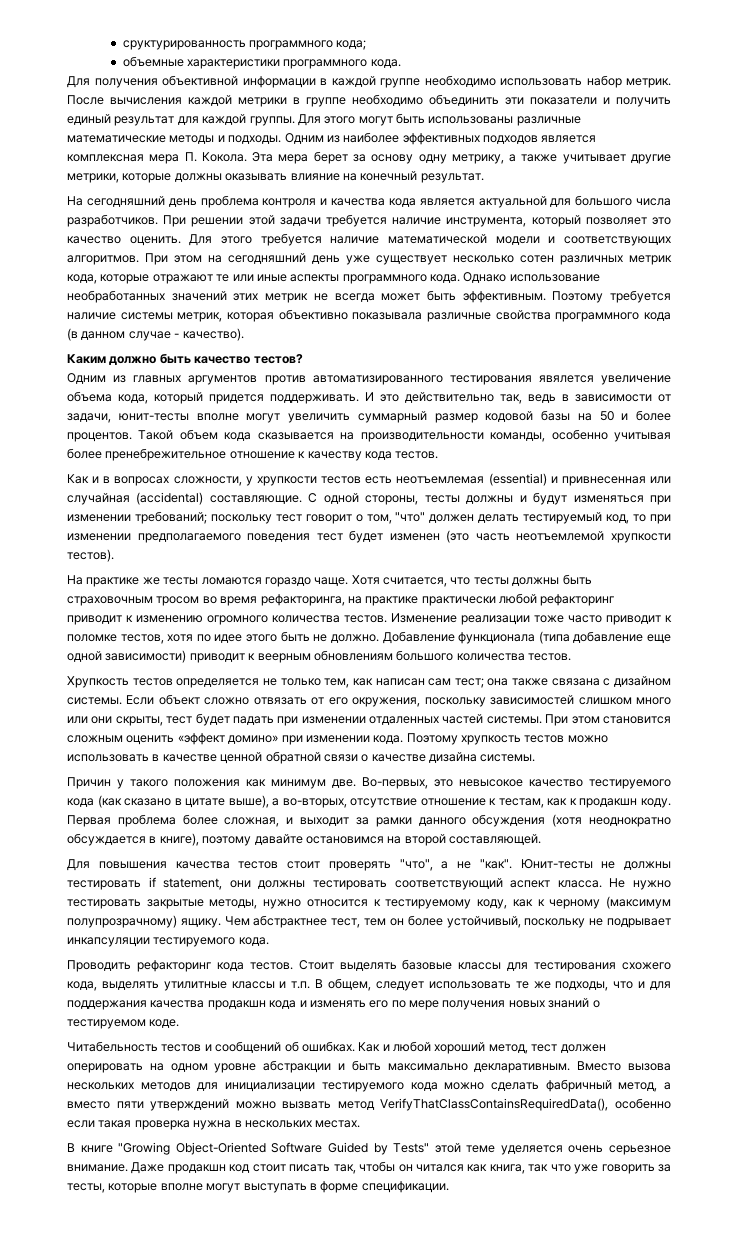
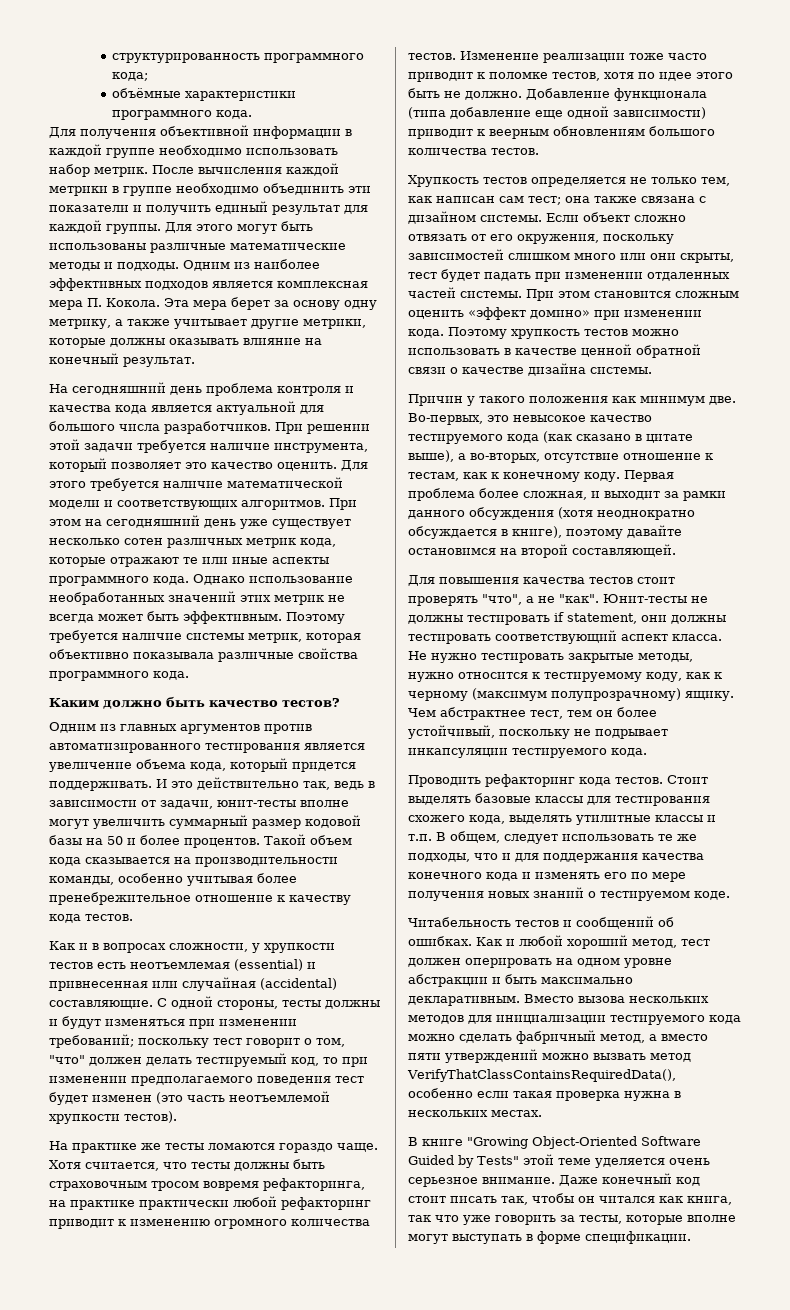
- сруктурированность программного кода;
+ структурированность программного кода;
- объемные характеристики программного кода.
+ объёмные характеристики программного кода.
- Поэтому требуется наличие системы метрик, которая объективно показывала различные свойства программного кода (в данном случае - качество).
+ Поэтому требуется наличие системы метрик, которая объективно показывала различные свойства программного кода.
- Одним из главных аргументов против автоматизированного тестирования явялется увеличение объема кода, который придется поддерживать.
+ Одним из главных аргументов против автоматизированного тестирования является увеличение объема кода, который придется поддерживать.
- Хотя считается, что тесты должны быть страховочным тросом во время рефакторинга, на практике практически любой рефакторинг приводит к изменению огромного количества тестов.
+ Хотя считается, что тесты должны быть страховочным тросом вовремя рефакторинга, на практике практически любой рефакторинг приводит к изменению огромного количества тестов.
- Во-первых, это невысокое качество тестируемого кода (как сказано в цитате выше), а во-вторых, отсутствие отношение к тестам, как к продакшн коду.
+ Во-первых, это невысокое качество тестируемого кода (как сказано в цитате выше), а во-вторых, отсутствие отношение к тестам, как к конечному коду.
- Стоит выделять базовые классы для тестирования схожего кода, выделять утилитные классы и т.п. В общем, следует использовать те же подходы, что и для поддержания качества продакшн кода и изменять его по мере получения новых знаний о тестируемом коде.
+ Стоит выделять базовые классы для тестирования схожего кода, выделять утилитные классы и т.п. В общем, следует использовать те же подходы, что и для поддержания качества конечного кода и изменять его по мере получения новых знаний о тестируемом коде.
- Даже продакшн код стоит писать так, чтобы он читался как книга, так что уже говорить за тесты, которые вполне могут выступать в форме спецификации.
+ Даже конечный код стоит писать так, чтобы он читался как книга, так что уже говорить за тесты, которые вполне могут выступать в форме спецификации.

